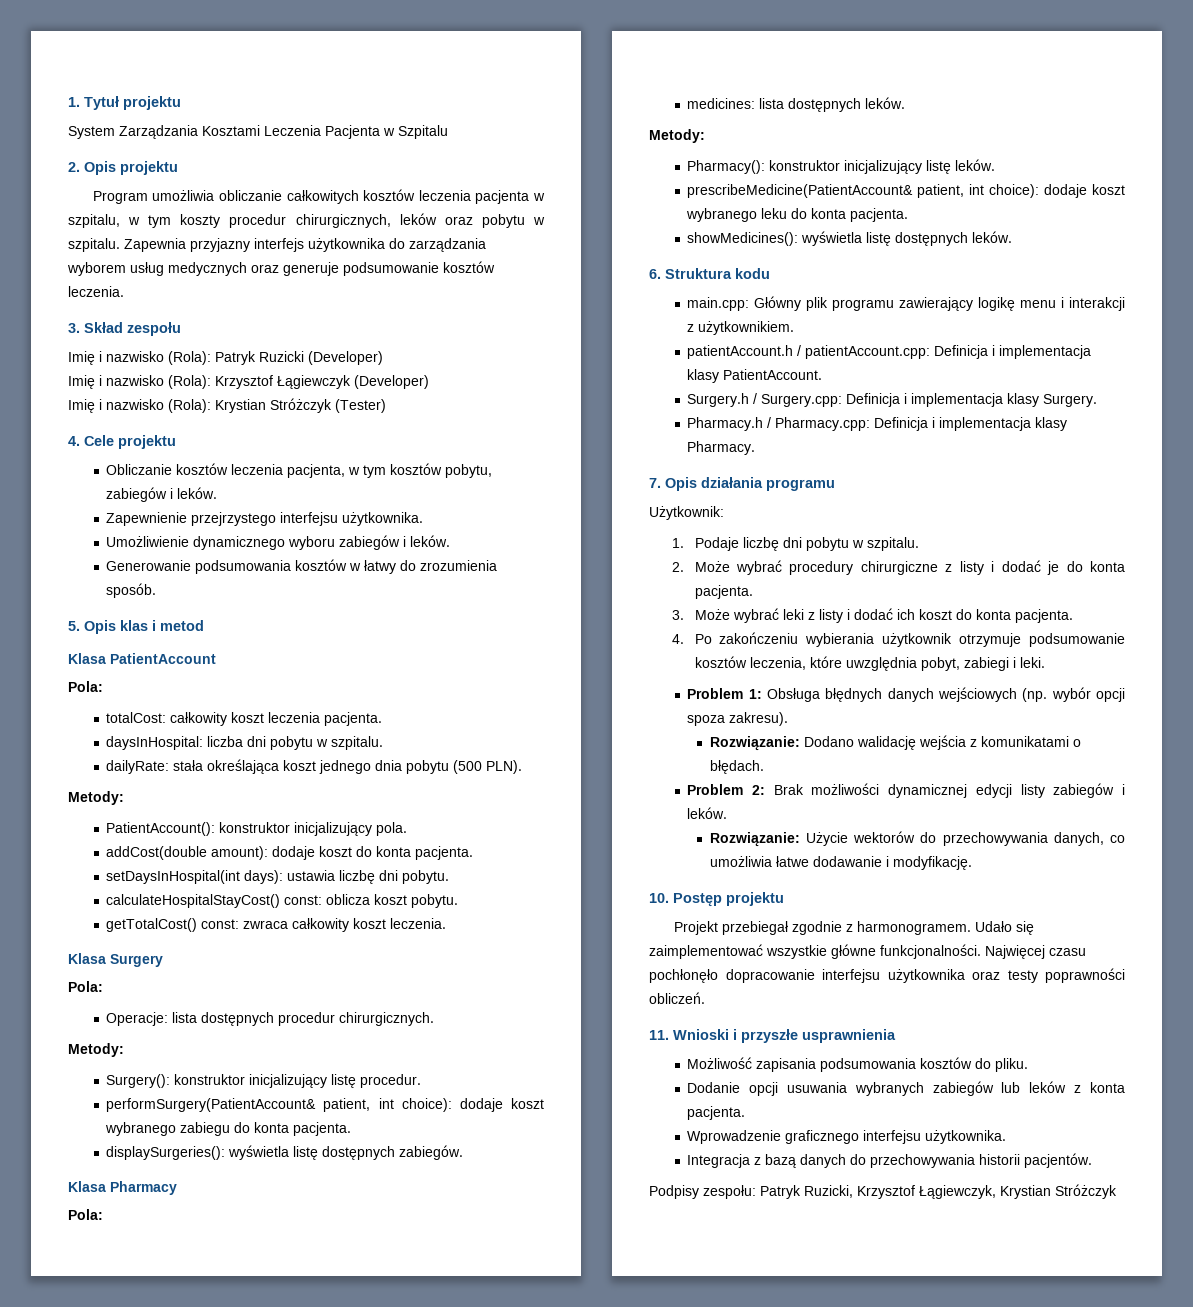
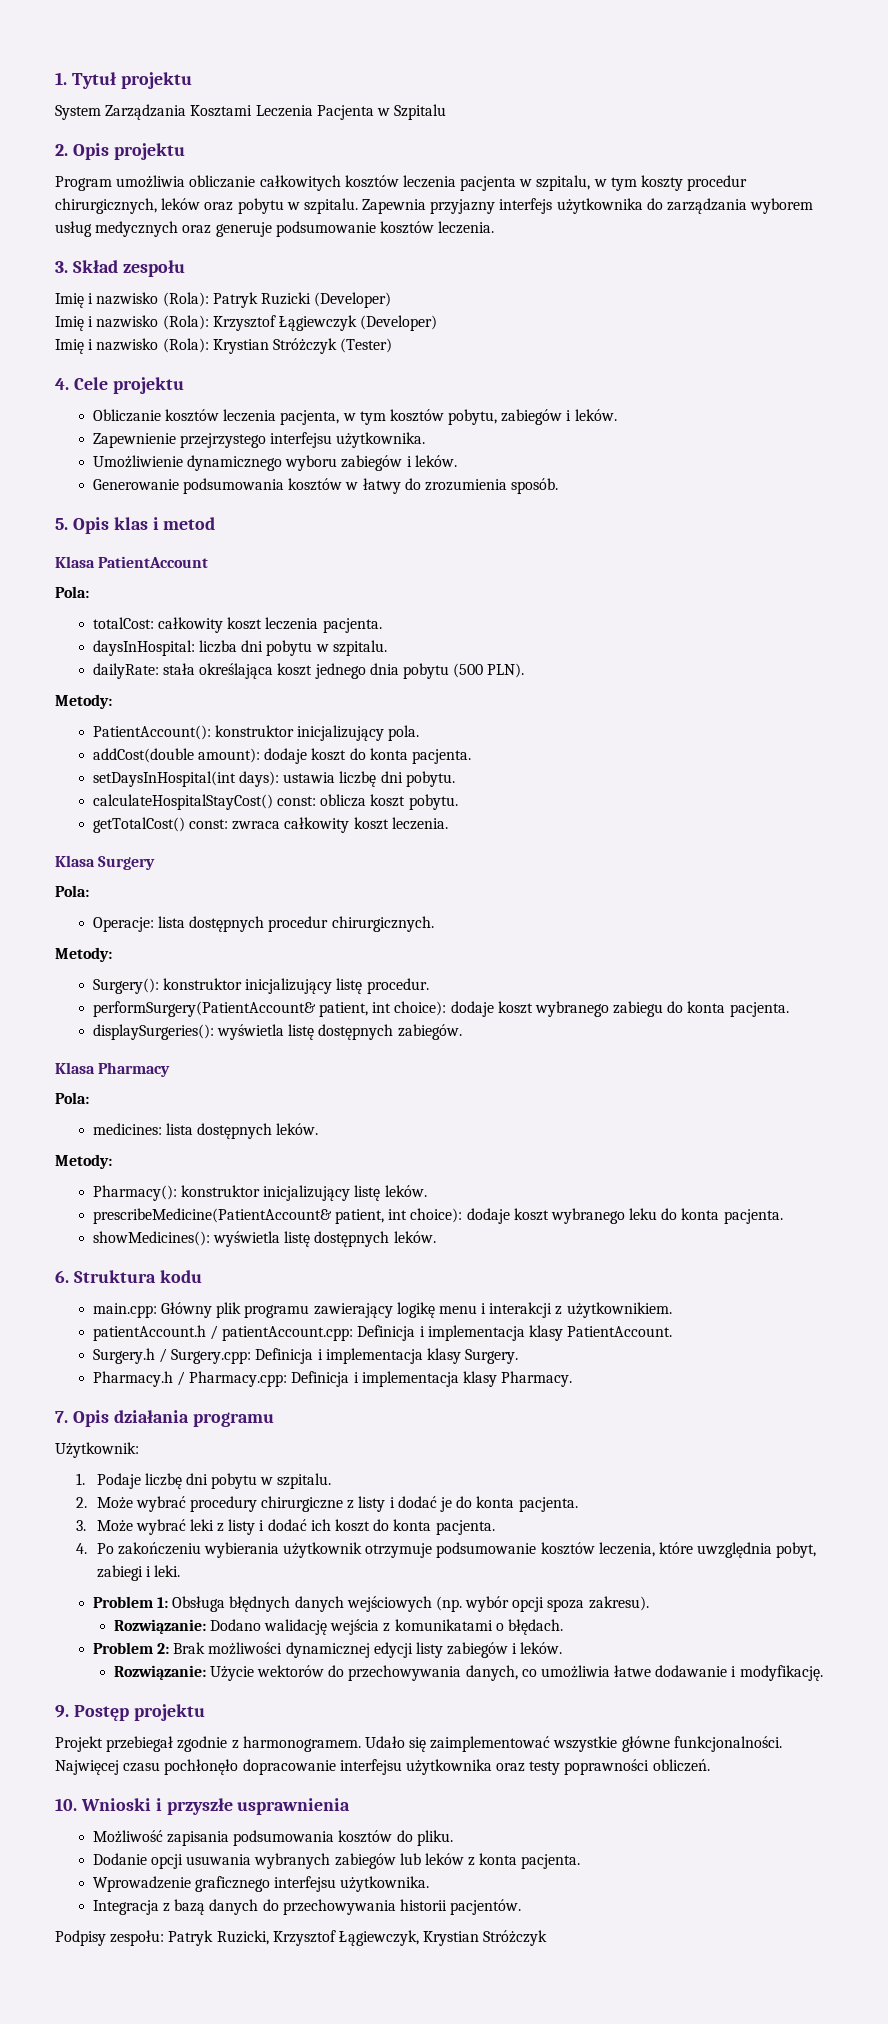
- 10. Postęp projektu
+ 9. Postęp projektu
- 11. Wnioski i przyszłe usprawnienia
+ 10. Wnioski i przyszłe usprawnienia

